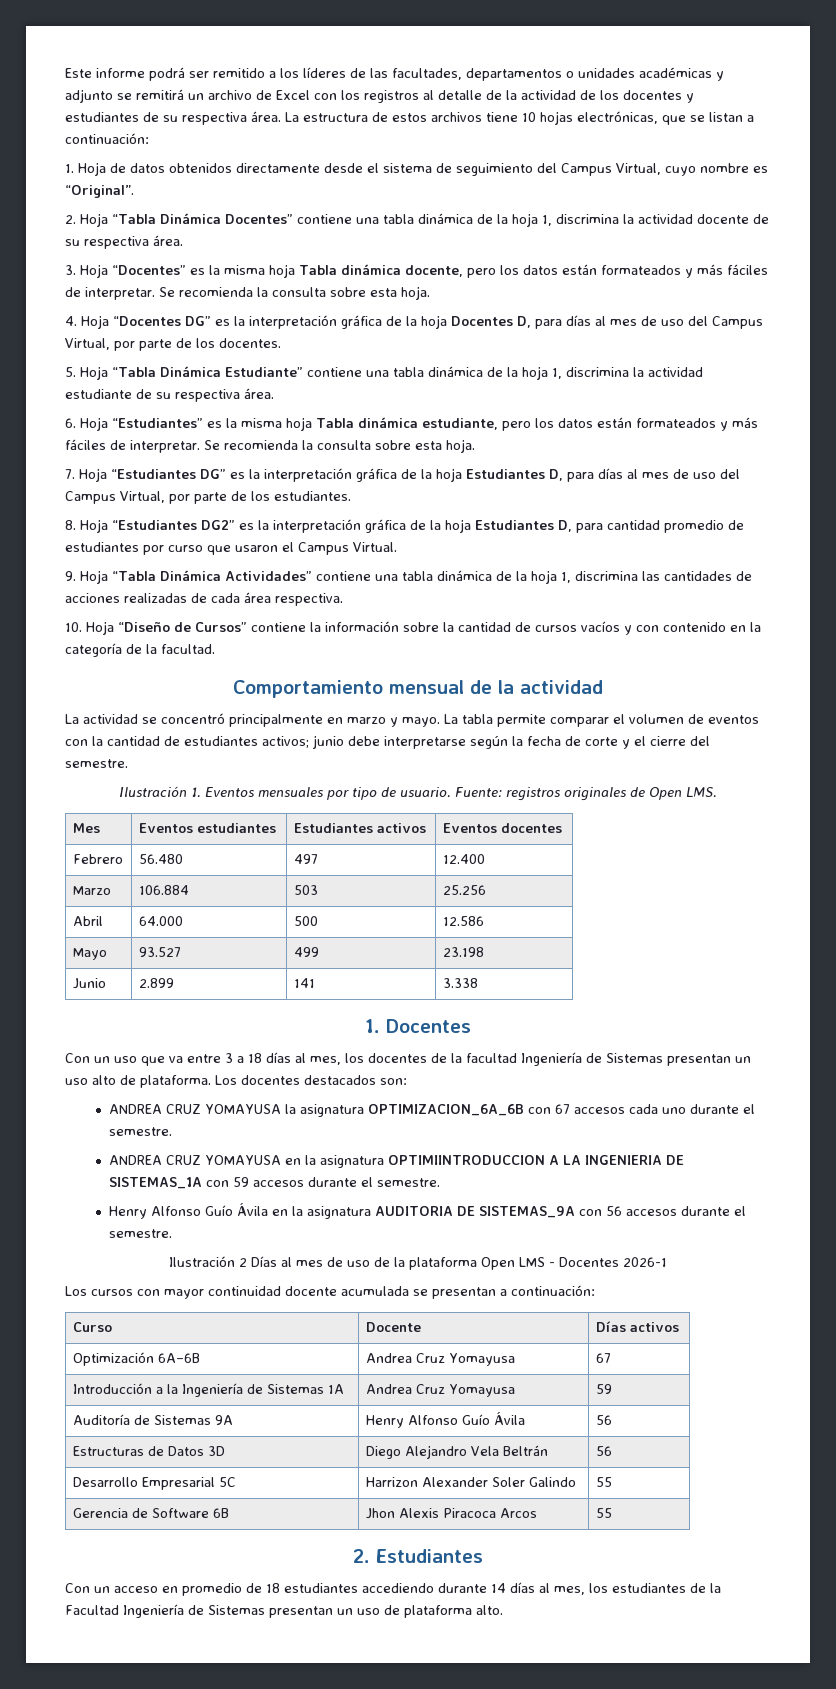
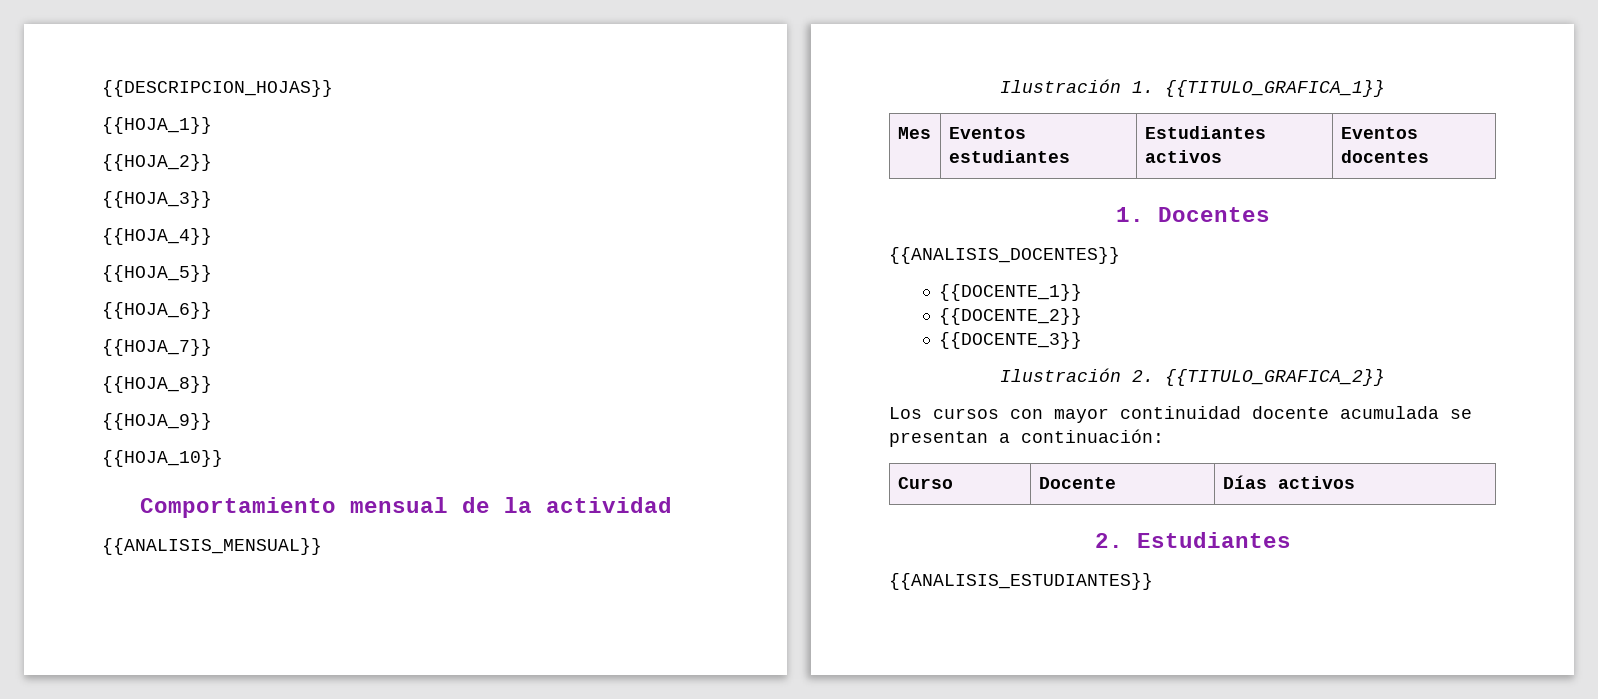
- Este informe podrá ser remitido a los líderes de las facultades, departamentos o unidades académicas y adjunto se remitirá un archivo de Excel con los registros al detalle de la actividad de los docentes y estudiantes de su respectiva área. La estructura de estos archivos tiene 10 hojas electrónicas, que se listan a continuación:
- 1. Hoja de datos obtenidos directamente desde el sistema de seguimiento del Campus Virtual, cuyo nombre es “Original”.
- 2. Hoja “Tabla Dinámica Docentes” contiene una tabla dinámica de la hoja 1, discrimina la actividad docente de su respectiva área.
- 3. Hoja “Docentes” es la misma hoja Tabla dinámica docente, pero los datos están formateados y más fáciles de interpretar. Se recomienda la consulta sobre esta hoja.
- 4. Hoja “Docentes DG” es la interpretación gráfica de la hoja Docentes D, para días al mes de uso del Campus Virtual, por parte de los docentes.
- 5. Hoja “Tabla Dinámica Estudiante” contiene una tabla dinámica de la hoja 1, discrimina la actividad estudiante de su respectiva área.
- 6. Hoja “Estudiantes” es la misma hoja Tabla dinámica estudiante, pero los datos están formateados y más fáciles de interpretar. Se recomienda la consulta sobre esta hoja.
- 7. Hoja “Estudiantes DG” es la interpretación gráfica de la hoja Estudiantes D, para días al mes de uso del Campus Virtual, por parte de los estudiantes.
- 8. Hoja “Estudiantes DG2” es la interpretación gráfica de la hoja Estudiantes D, para cantidad promedio de estudiantes por curso que usaron el Campus Virtual.
- 9. Hoja “Tabla Dinámica Actividades” contiene una tabla dinámica de la hoja 1, discrimina las cantidades de acciones realizadas de cada área respectiva.
- 10. Hoja “Diseño de Cursos” contiene la información sobre la cantidad de cursos vacíos y con contenido en la categoría de la facultad.
+ {{DESCRIPCION_HOJAS}}
+ {{HOJA_1}}
+ {{HOJA_2}}
+ {{HOJA_3}}
+ {{HOJA_4}}
+ {{HOJA_5}}
+ {{HOJA_6}}
+ {{HOJA_7}}
+ {{HOJA_8}}
+ {{HOJA_9}}
+ {{HOJA_10}}
- La actividad se concentró principalmente en marzo y mayo. La tabla permite comparar el volumen de eventos con la cantidad de estudiantes activos; junio debe interpretarse según la fecha de corte y el cierre del semestre.
- Ilustración 1. Eventos mensuales por tipo de usuario. Fuente: registros originales de Open LMS.
+ {{ANALISIS_MENSUAL}}
+ Ilustración 1. {{TITULO_GRAFICA_1}}
- Febrero | 56.480 | 497 | 12.400
- Marzo | 106.884 | 503 | 25.256
- Abril | 64.000 | 500 | 12.586
- Mayo | 93.527 | 499 | 23.198
- Junio | 2.899 | 141 | 3.338
  1. Docentes
- Con un uso que va entre 3 a 18 días al mes, los docentes de la facultad Ingeniería de Sistemas presentan un uso alto de plataforma. Los docentes destacados son:
- ANDREA CRUZ YOMAYUSA la asignatura OPTIMIZACION_6A_6B con 67 accesos cada uno durante el semestre.
- ANDREA CRUZ YOMAYUSA en la asignatura OPTIMIINTRODUCCION A LA INGENIERIA DE SISTEMAS_1A con 59 accesos durante el semestre.
- Henry Alfonso Guío Ávila en la asignatura AUDITORIA DE SISTEMAS_9A con 56 accesos durante el semestre.
- Ilustración 2 Días al mes de uso de la plataforma Open LMS - Docentes 2026-1
+ {{ANALISIS_DOCENTES}}
+ {{DOCENTE_1}}
+ {{DOCENTE_2}}
+ {{DOCENTE_3}}
+ Ilustración 2. {{TITULO_GRAFICA_2}}
- Optimización 6A–6B | Andrea Cruz Yomayusa | 67
- Introducción a la Ingeniería de Sistemas 1A | Andrea Cruz Yomayusa | 59
- Auditoría de Sistemas 9A | Henry Alfonso Guío Ávila | 56
- Estructuras de Datos 3D | Diego Alejandro Vela Beltrán | 56
- Desarrollo Empresarial 5C | Harrizon Alexander Soler Galindo | 55
- Gerencia de Software 6B | Jhon Alexis Piracoca Arcos | 55
  2. Estudiantes
- Con un acceso en promedio de 18 estudiantes accediendo durante 14 días al mes, los estudiantes de la Facultad Ingeniería de Sistemas presentan un uso de plataforma alto.
+ {{ANALISIS_ESTUDIANTES}}

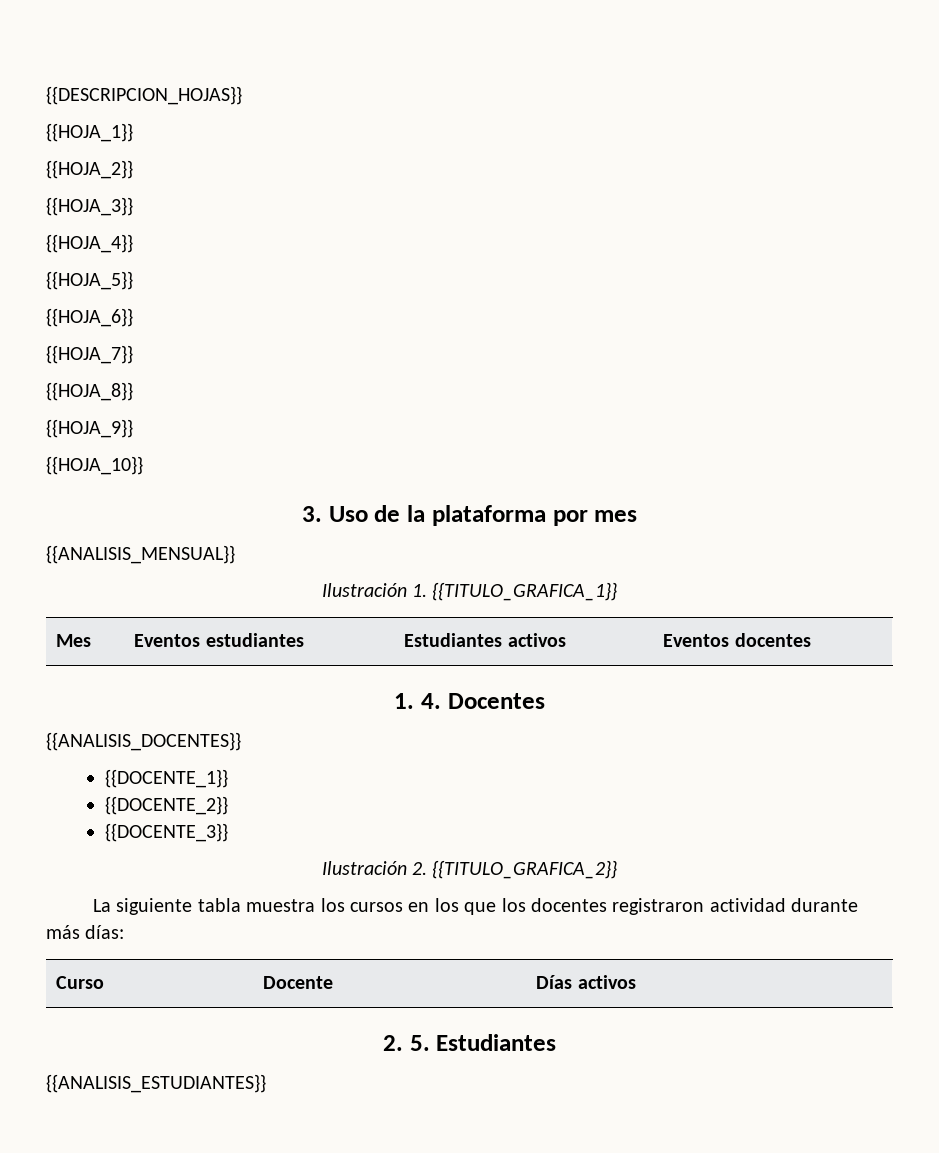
- Comportamiento mensual de la actividad
+ 3. Uso de la plataforma por mes
- 1. Docentes
+ 1. 4. Docentes
- Los cursos con mayor continuidad docente acumulada se presentan a continuación:
+ La siguiente tabla muestra los cursos en los que los docentes registraron actividad durante más días:
- 2. Estudiantes
+ 2. 5. Estudiantes

